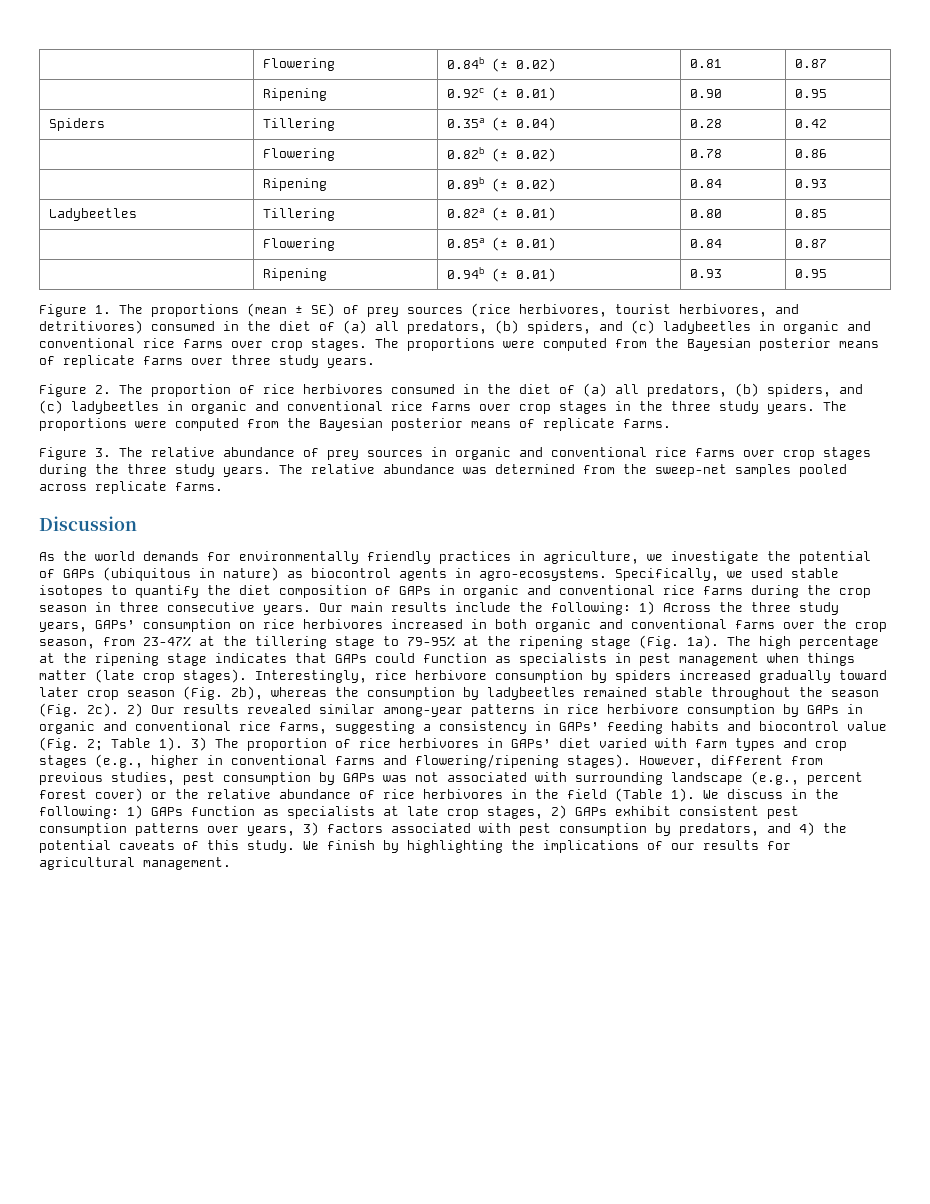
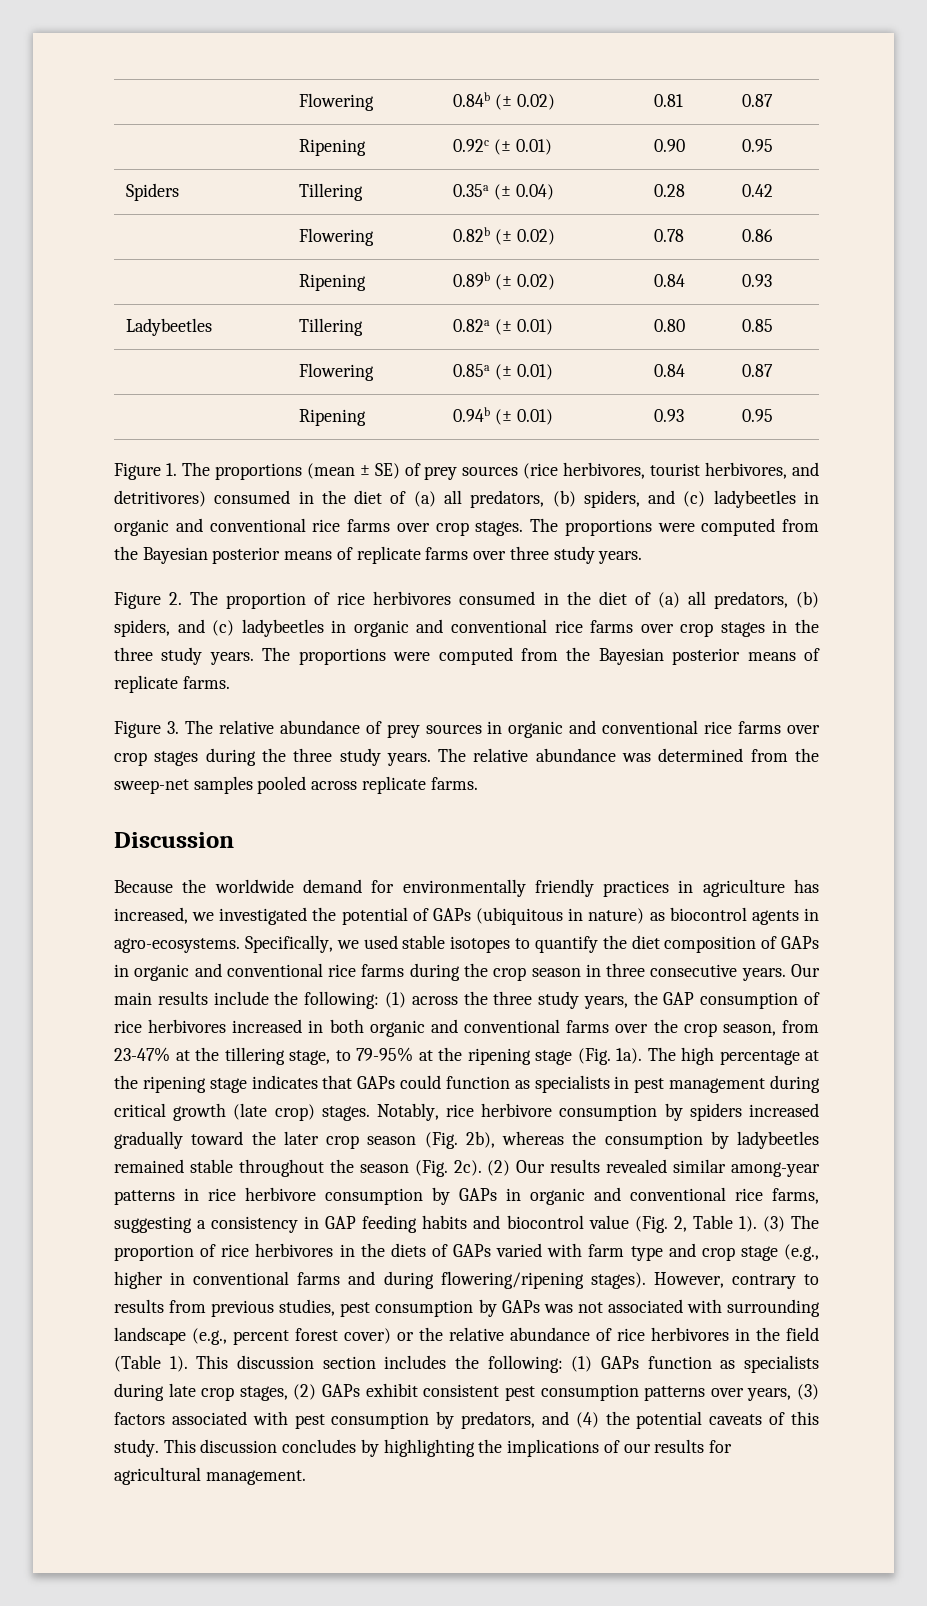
- As the world demands for environmentally friendly practices in agriculture, we investigate the potential of GAPs (ubiquitous in nature) as biocontrol agents in agro-ecosystems.
+ Because the worldwide demand for environmentally friendly practices in agriculture has increased, we investigated the potential of GAPs (ubiquitous in nature) as biocontrol agents in agro-ecosystems.
- Our main results include the following: 1) Across the three study years, GAPs’ consumption on rice herbivores increased in both organic and conventional farms over the crop season, from 23-47% at the tillering stage to 79-95% at the ripening stage (Fig. 1a).
+ Our main results include the following: (1) across the three study years, the GAP consumption of rice herbivores increased in both organic and conventional farms over the crop season, from 23-47% at the tillering stage, to 79-95% at the ripening stage (Fig. 1a).
- The high percentage at the ripening stage indicates that GAPs could function as specialists in pest management when things matter (late crop stages). Interestingly, rice herbivore consumption by spiders increased gradually toward later crop season (Fig. 2b), whereas the consumption by ladybeetles remained stable throughout the season (Fig. 2c).
+ The high percentage at the ripening stage indicates that GAPs could function as specialists in pest management during critical growth (late crop) stages. Notably, rice herbivore consumption by spiders increased gradually toward the later crop season (Fig. 2b), whereas the consumption by ladybeetles remained stable throughout the season (Fig. 2c).
- 2) Our results revealed similar among-year patterns in rice herbivore consumption by GAPs in organic and conventional rice farms, suggesting a consistency in GAPs’ feeding habits and biocontrol value (Fig. 2; Table 1).
+ (2) Our results revealed similar among-year patterns in rice herbivore consumption by GAPs in organic and conventional rice farms, suggesting a consistency in GAP feeding habits and biocontrol value (Fig. 2, Table 1).
- 3) The proportion of rice herbivores in GAPs’ diet varied with farm types and crop stages (e.g., higher in conventional farms and flowering/ripening stages).
+ (3) The proportion of rice herbivores in the diets of GAPs varied with farm type and crop stage (e.g., higher in conventional farms and during flowering/ripening stages).
- However, different from previous studies, pest consumption by GAPs was not associated with surrounding landscape (e.g., percent forest cover) or the relative abundance of rice herbivores in the field (Table 1).
+ However, contrary to results from previous studies, pest consumption by GAPs was not associated with surrounding landscape (e.g., percent forest cover) or the relative abundance of rice herbivores in the field (Table 1).
- We discuss in the following: 1) GAPs function as specialists at late crop stages, 2) GAPs exhibit consistent pest consumption patterns over years, 3) factors associated with pest consumption by predators, and 4) the potential caveats of this study.
+ This discussion section includes the following: (1) GAPs function as specialists during late crop stages, (2) GAPs exhibit consistent pest consumption patterns over years, (3) factors associated with pest consumption by predators, and (4) the potential caveats of this study.
- We finish by highlighting the implications of our results for agricultural management.
+ This discussion concludes by highlighting the implications of our results for agricultural management.

